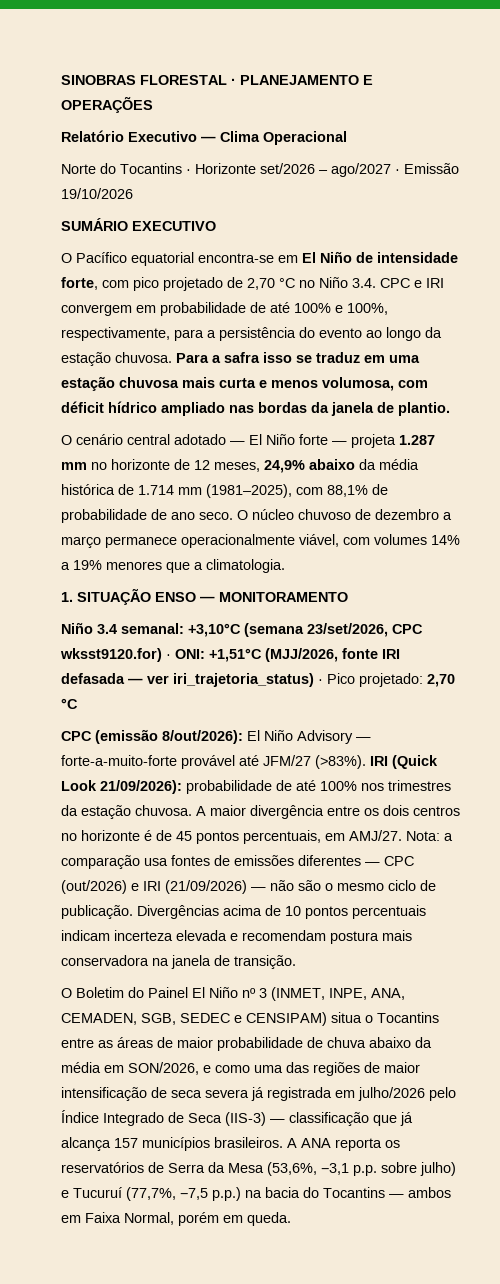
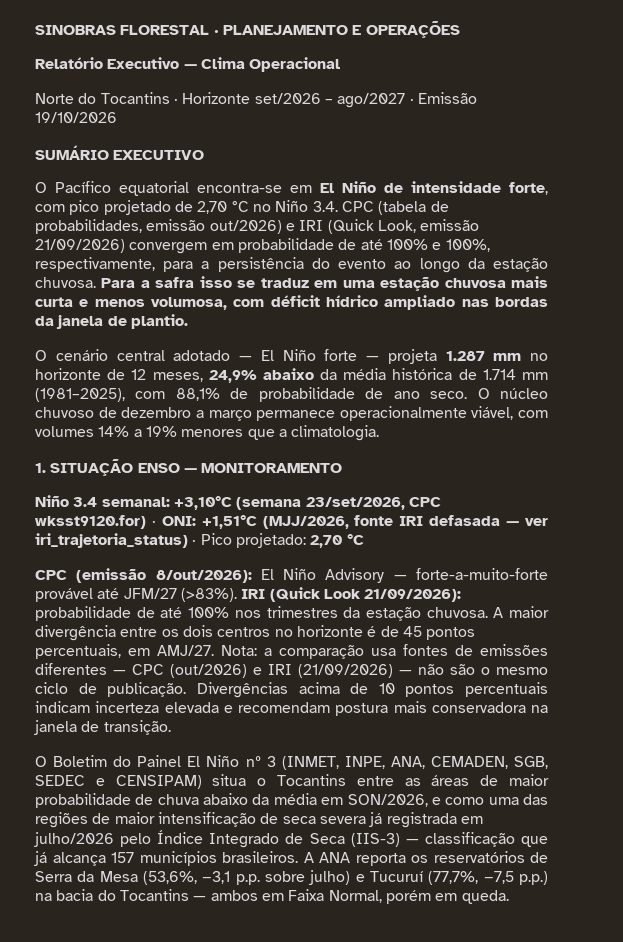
- O Pacífico equatorial encontra-se em El Niño de intensidade forte, com pico projetado de 2,70 °C no Niño 3.4. CPC e IRI convergem em probabilidade de até 100% e 100%, respectivamente, para a persistência do evento ao longo da estação chuvosa.
+ O Pacífico equatorial encontra-se em El Niño de intensidade forte, com pico projetado de 2,70 °C no Niño 3.4. CPC (tabela de probabilidades, emissão out/2026) e IRI (Quick Look, emissão 21/09/2026) convergem em probabilidade de até 100% e 100%, respectivamente, para a persistência do evento ao longo da estação chuvosa.

